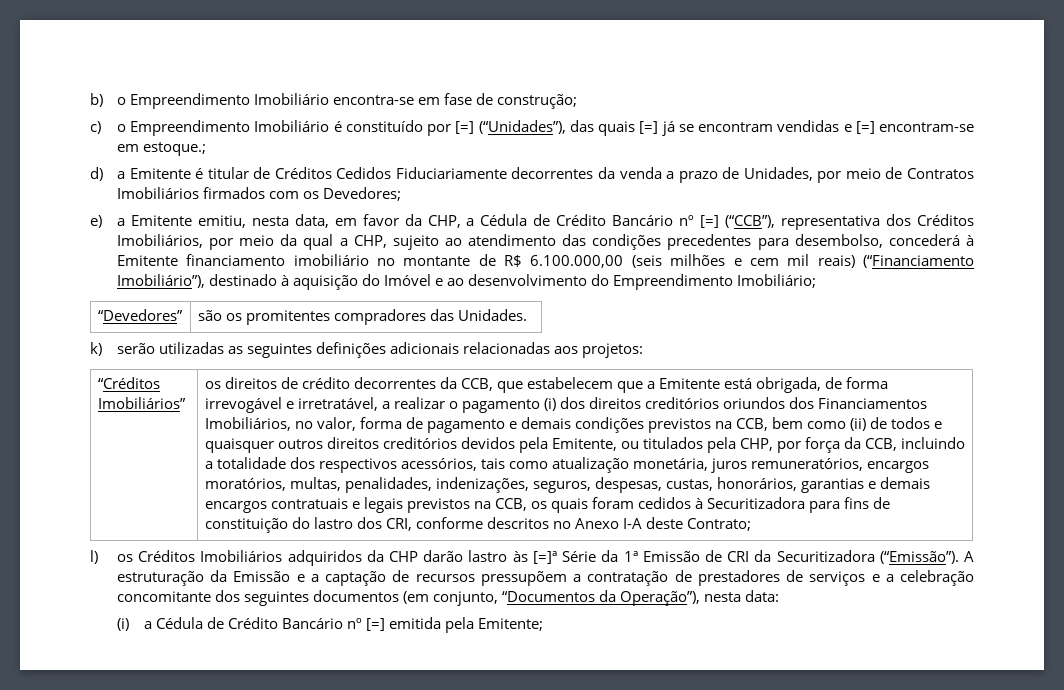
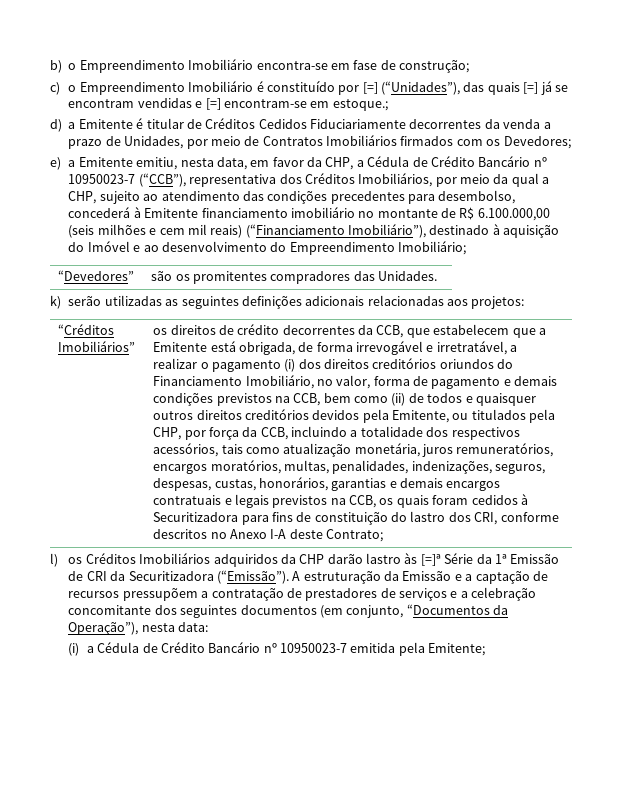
- e) a Emitente emitiu, nesta data, em favor da CHP, a Cédula de Crédito Bancário nº [=] (“CCB”), representativa dos Créditos Imobiliários, por meio da qual a CHP, sujeito ao atendimento das condições precedentes para desembolso, concederá à Emitente financiamento imobiliário no montante de R$ 6.100.000,00 (seis milhões e cem mil reais) (“Financiamento Imobiliário”), destinado à aquisição do Imóvel e ao desenvolvimento do Empreendimento Imobiliário;
+ e) a Emitente emitiu, nesta data, em favor da CHP, a Cédula de Crédito Bancário nº 10950023-7 (“CCB”), representativa dos Créditos Imobiliários, por meio da qual a CHP, sujeito ao atendimento das condições precedentes para desembolso, concederá à Emitente financiamento imobiliário no montante de R$ 6.100.000,00 (seis milhões e cem mil reais) (“Financiamento Imobiliário”), destinado à aquisição do Imóvel e ao desenvolvimento do Empreendimento Imobiliário;
- os direitos de crédito decorrentes da CCB, que estabelecem que a Emitente está obrigada, de forma irrevogável e irretratável, a realizar o pagamento (i) dos direitos creditórios oriundos dos Financiamentos Imobiliários, no valor, forma de pagamento e demais condições previstos na CCB, bem como (ii) de todos e quaisquer outros direitos creditórios devidos pela Emitente, ou titulados pela CHP, por força da CCB, incluindo a totalidade dos respectivos acessórios, tais como atualização monetária, juros remuneratórios, encargos moratórios, multas, penalidades, indenizações, seguros, despesas, custas, honorários, garantias e demais encargos contratuais e legais previstos na CCB, os quais foram cedidos à Securitizadora para fins de constituição do lastro dos CRI, conforme descritos no Anexo I-A deste Contrato;
+ os direitos de crédito decorrentes da CCB, que estabelecem que a Emitente está obrigada, de forma irrevogável e irretratável, a realizar o pagamento (i) dos direitos creditórios oriundos do Financiamento Imobiliário, no valor, forma de pagamento e demais condições previstos na CCB, bem como (ii) de todos e quaisquer outros direitos creditórios devidos pela Emitente, ou titulados pela CHP, por força da CCB, incluindo a totalidade dos respectivos acessórios, tais como atualização monetária, juros remuneratórios, encargos moratórios, multas, penalidades, indenizações, seguros, despesas, custas, honorários, garantias e demais encargos contratuais e legais previstos na CCB, os quais foram cedidos à Securitizadora para fins de constituição do lastro dos CRI, conforme descritos no Anexo I-A deste Contrato;
- (i) a Cédula de Crédito Bancário nº [=] emitida pela Emitente;
+ (i) a Cédula de Crédito Bancário nº 10950023-7 emitida pela Emitente;

